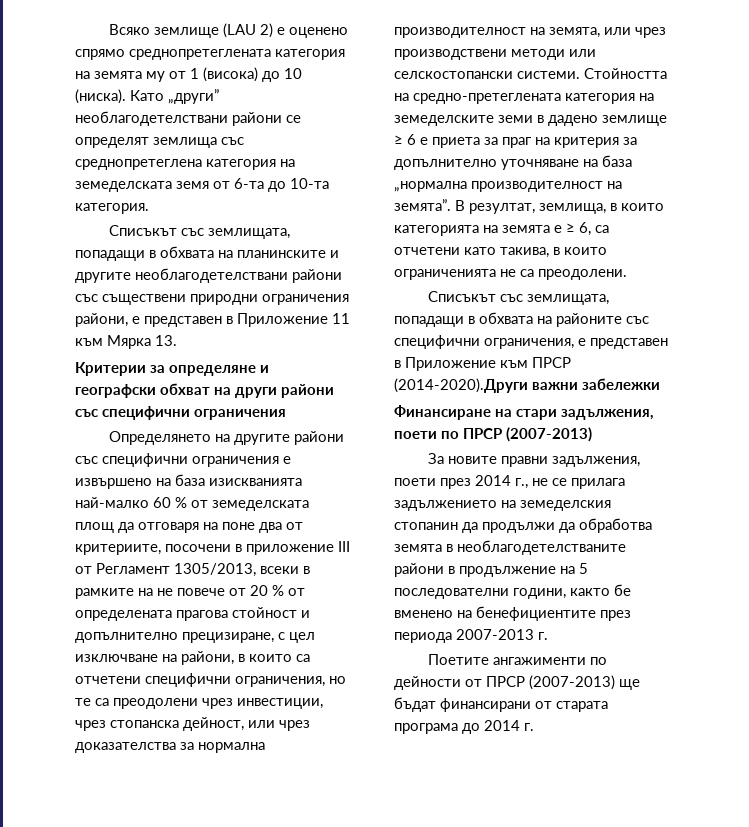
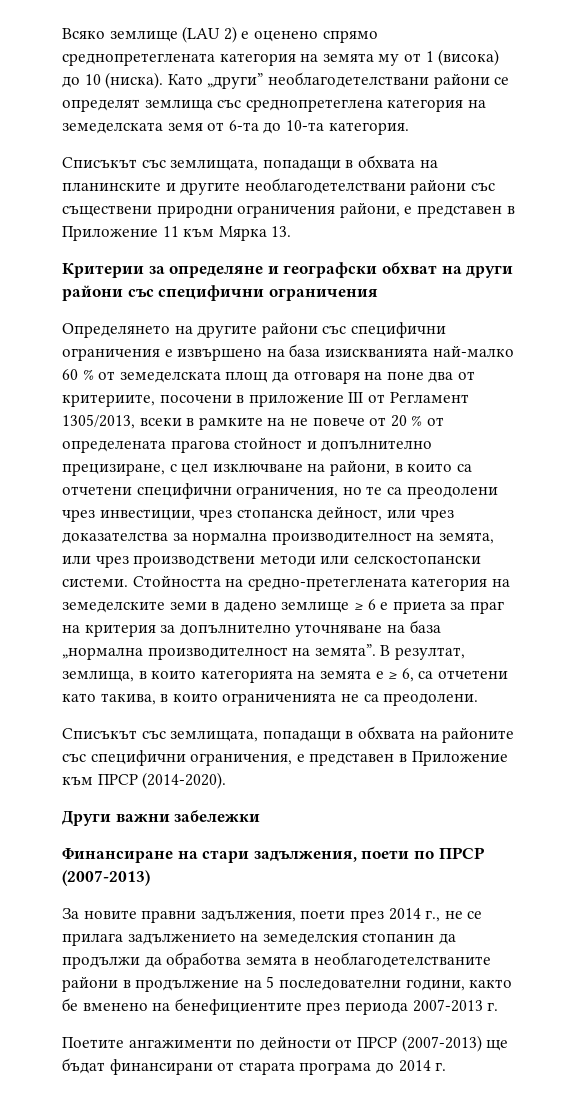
- Списъкът със землищата, попадащи в обхвата на районите със специфични ограничения, е представен в Приложение към ПРСР (2014-2020).Други важни забележки
+ Списъкът със землищата, попадащи в обхвата на районите със специфични ограничения, е представен в Приложение към ПРСР (2014-2020).
+ Други важни забележки

